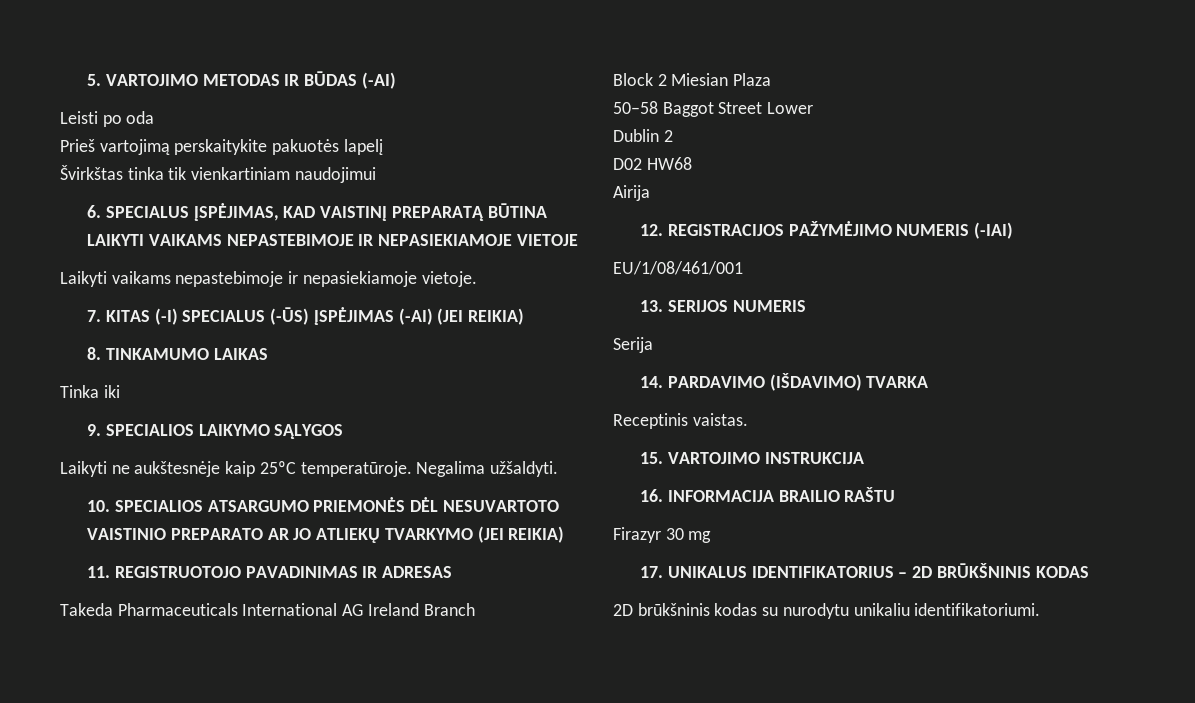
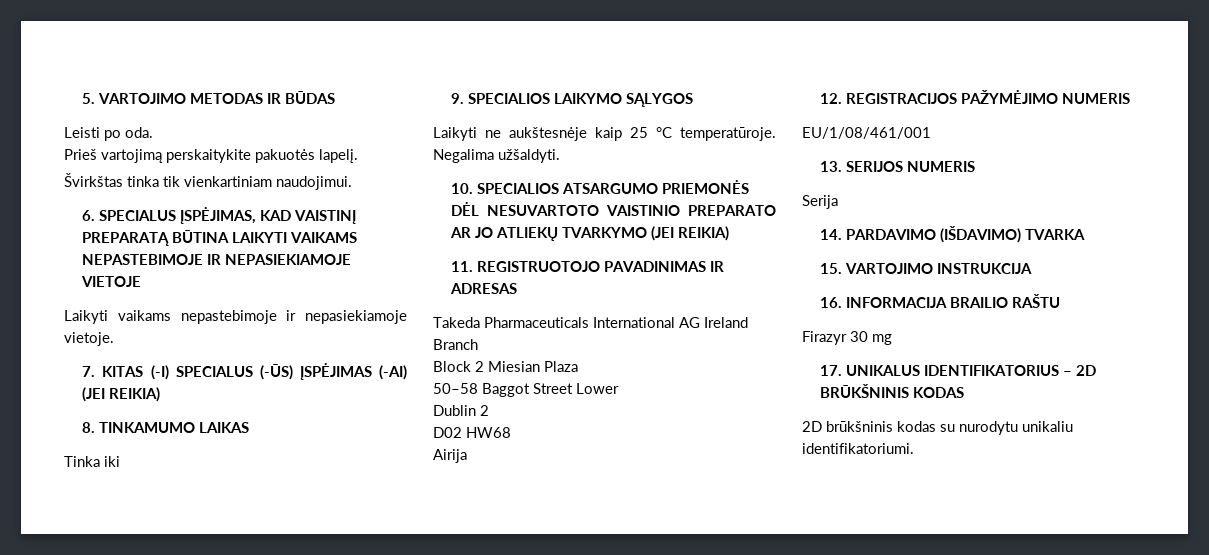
- 5. VARTOJIMO METODAS IR BŪDAS (-AI)
+ 5. VARTOJIMO METODAS IR BŪDAS
- Leisti po oda
+ Leisti po oda.
- Prieš vartojimą perskaitykite pakuotės lapelį
+ Prieš vartojimą perskaitykite pakuotės lapelį.
- Švirkštas tinka tik vienkartiniam naudojimui
+ Švirkštas tinka tik vienkartiniam naudojimui.
- Laikyti ne aukštesnėje kaip 25ºC temperatūroje.
+ Laikyti ne aukštesnėje kaip 25 °C temperatūroje.
- 12. REGISTRACIJOS PAŽYMĖJIMO NUMERIS (-IAI)
+ 12. REGISTRACIJOS PAŽYMĖJIMO NUMERIS
- Receptinis vaistas.

